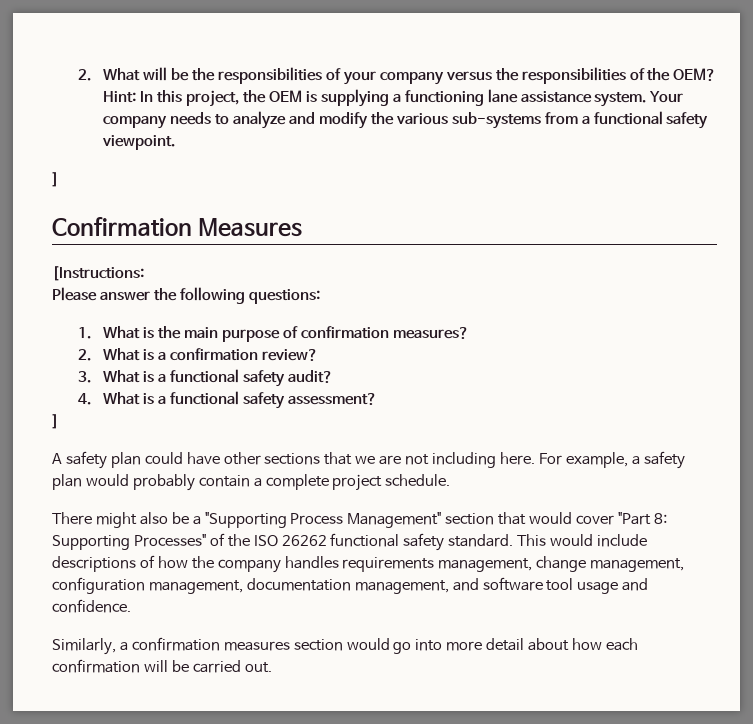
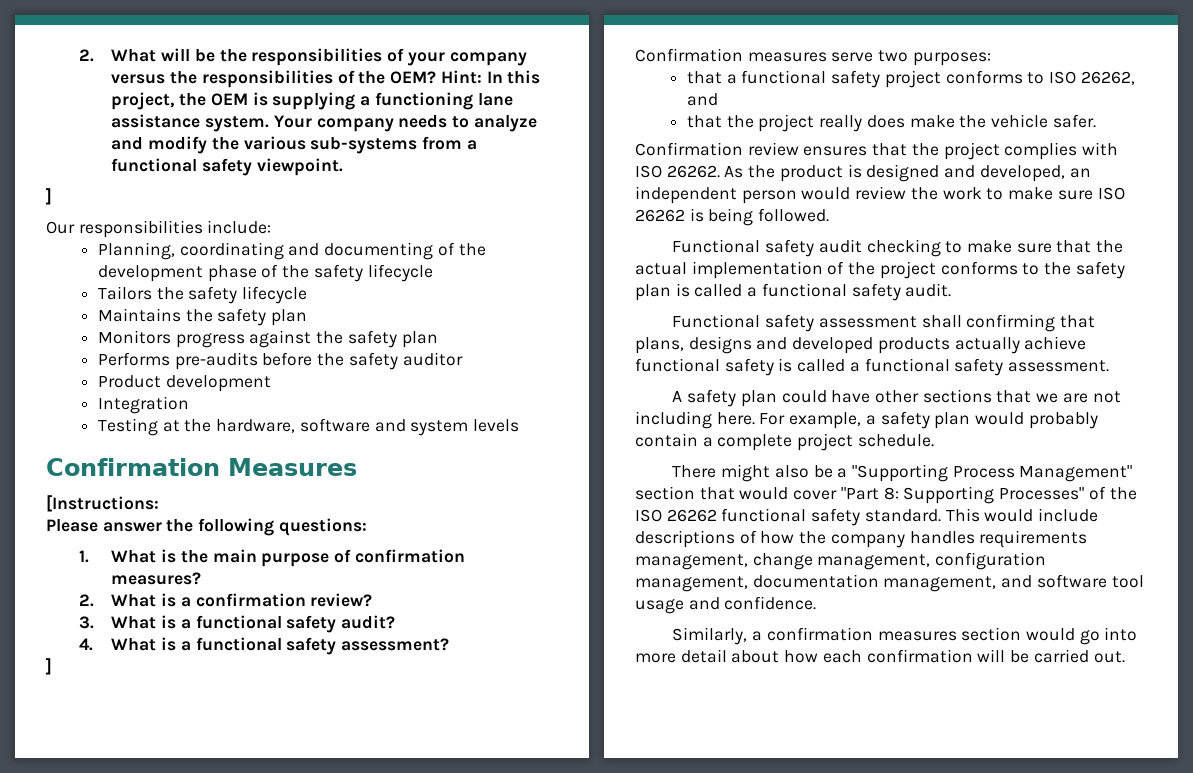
+ Our responsibilities include:
+ Planning, coordinating and documenting of the development phase of the safety lifecycle
+ Tailors the safety lifecycle
+ Maintains the safety plan
+ Monitors progress against the safety plan
+ Performs pre-audits before the safety auditor
+ Product development
+ Integration
+ Testing at the hardware, software and system levels
+ Confirmation measures serve two purposes:
+ that a functional safety project conforms to ISO 26262, and
+ that the project really does make the vehicle safer.
+ Confirmation review ensures that the project complies with ISO 26262. As the product is designed and developed, an independent person would review the work to make sure ISO 26262 is being followed.
+ Functional safety audit checking to make sure that the actual implementation of the project conforms to the safety plan is called a functional safety audit.
+ Functional safety assessment shall confirming that plans, designs and developed products actually achieve functional safety is called a functional safety assessment.

